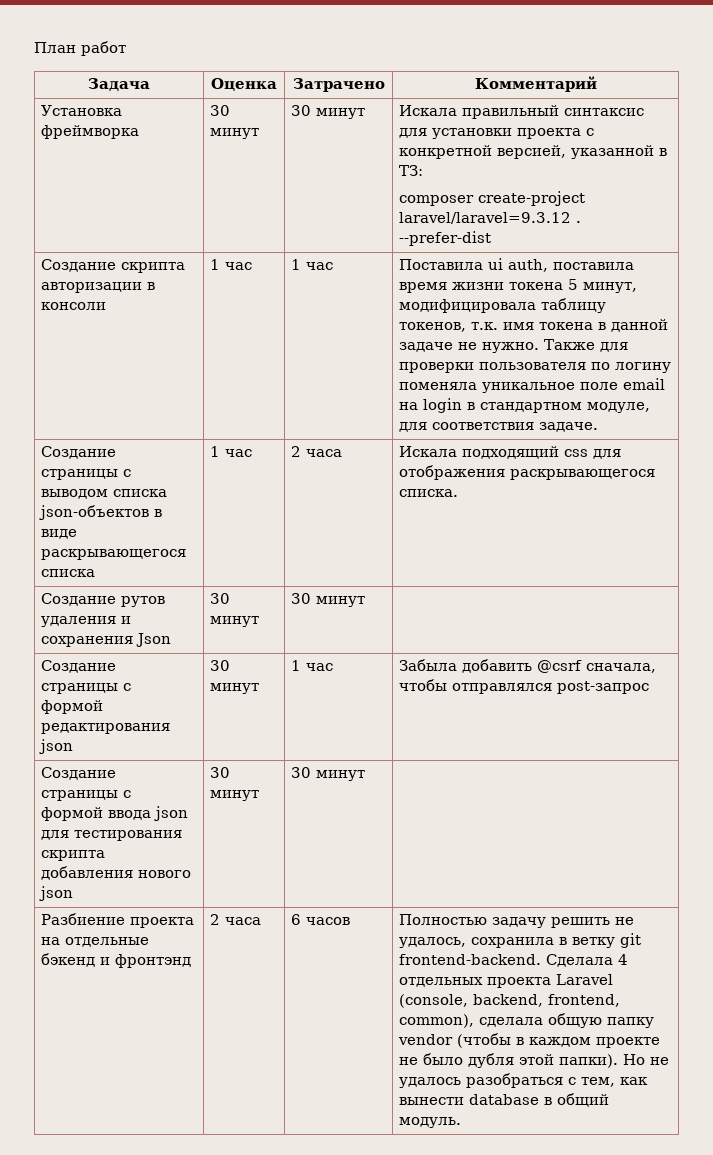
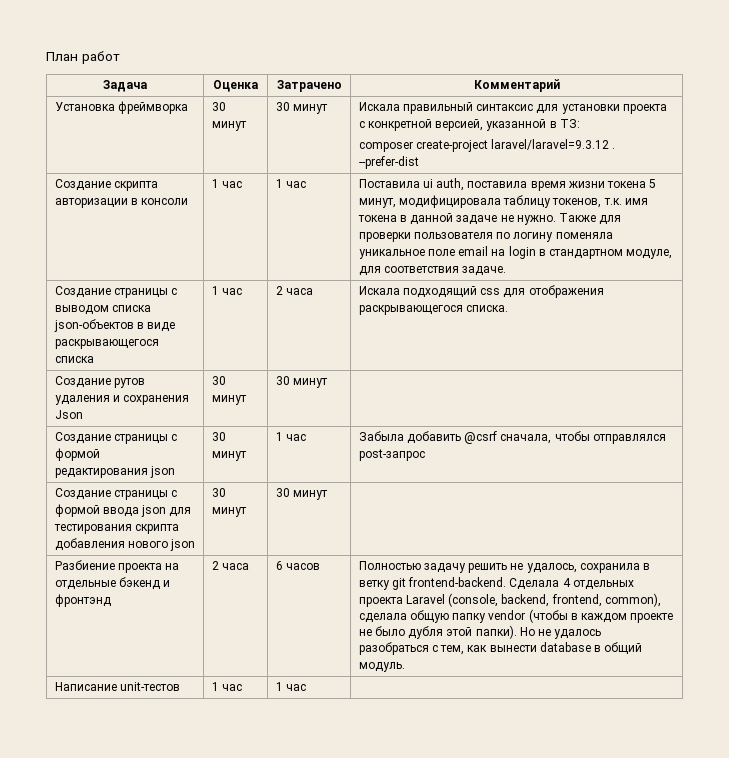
+ Написание unit-тестов | 1 час | 1 час |

